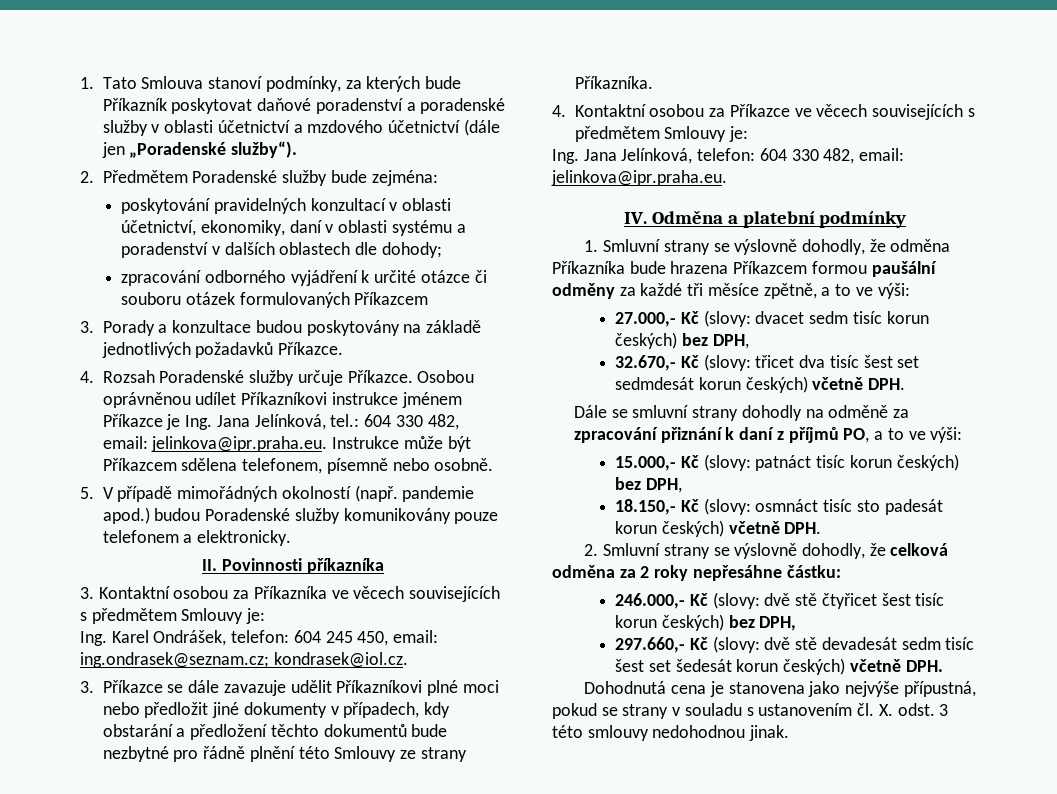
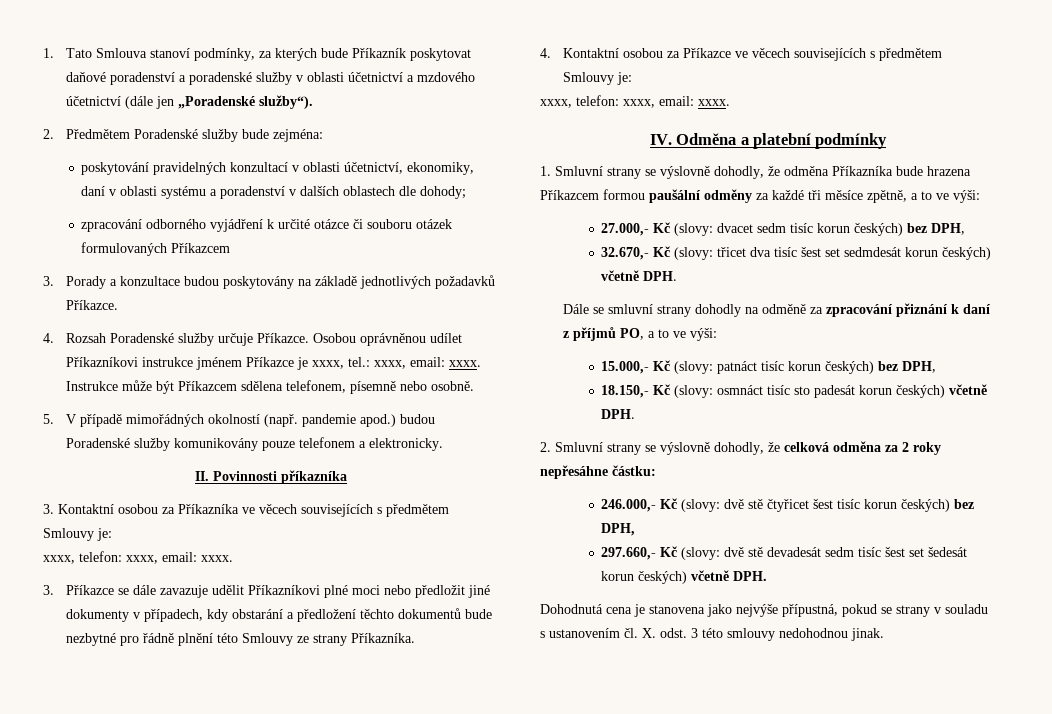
- Osobou oprávněnou udílet Příkazníkovi instrukce jménem Příkazce je Ing. Jana Jelínková, tel.: 604 330 482, email: jelinkova@ipr.praha.eu. Instrukce může být Příkazcem sdělena telefonem, písemně nebo osobně.
+ Osobou oprávněnou udílet Příkazníkovi instrukce jménem Příkazce je xxxx, tel.: xxxx, email: xxxx. Instrukce může být Příkazcem sdělena telefonem, písemně nebo osobně.
  3. Kontaktní osobou za Příkazníka ve věcech souvisejících s předmětem Smlouvy je:
- Ing. Karel Ondrášek, telefon: 604 245 450, email: ing.ondrasek@seznam.cz; kondrasek@iol.cz.
+ xxxx, telefon: xxxx, email: xxxx.
  4. Kontaktní osobou za Příkazce ve věcech souvisejících s předmětem Smlouvy je:
- Ing. Jana Jelínková, telefon: 604 330 482, email: jelinkova@ipr.praha.eu.
+ xxxx, telefon: xxxx, email: xxxx.

